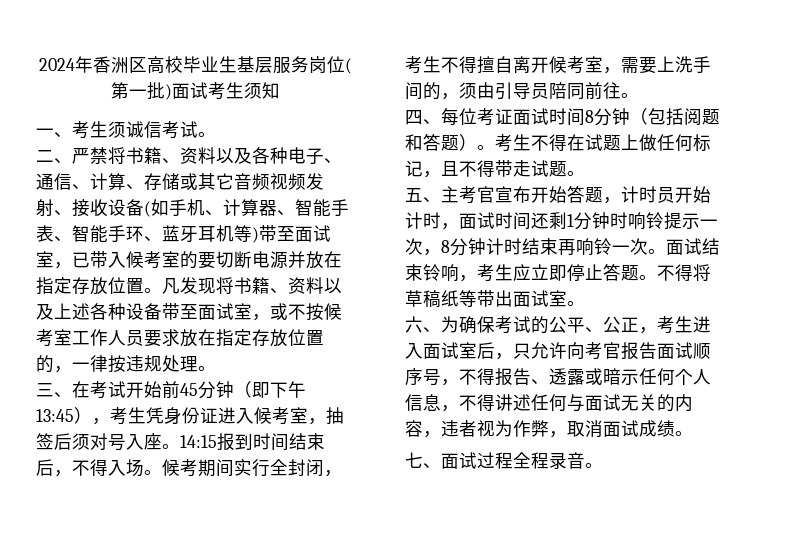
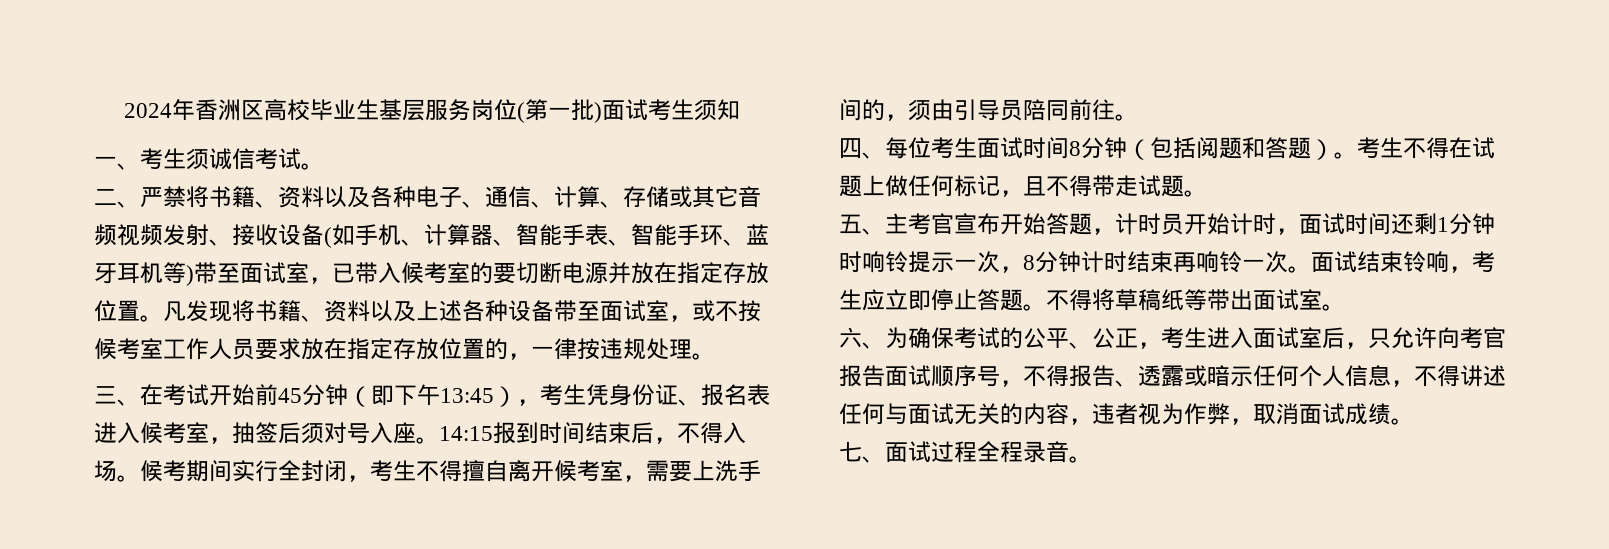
- 三、在考试开始前45分钟（即下午13:45），考生凭身份证进入候考室，抽签后须对号入座。
+ 三、在考试开始前45分钟（即下午13:45），考生凭身份证、报名表进入候考室，抽签后须对号入座。
- 四、每位考证面试时间8分钟（包括阅题和答题）。
+ 四、每位考生面试时间8分钟（包括阅题和答题）。

